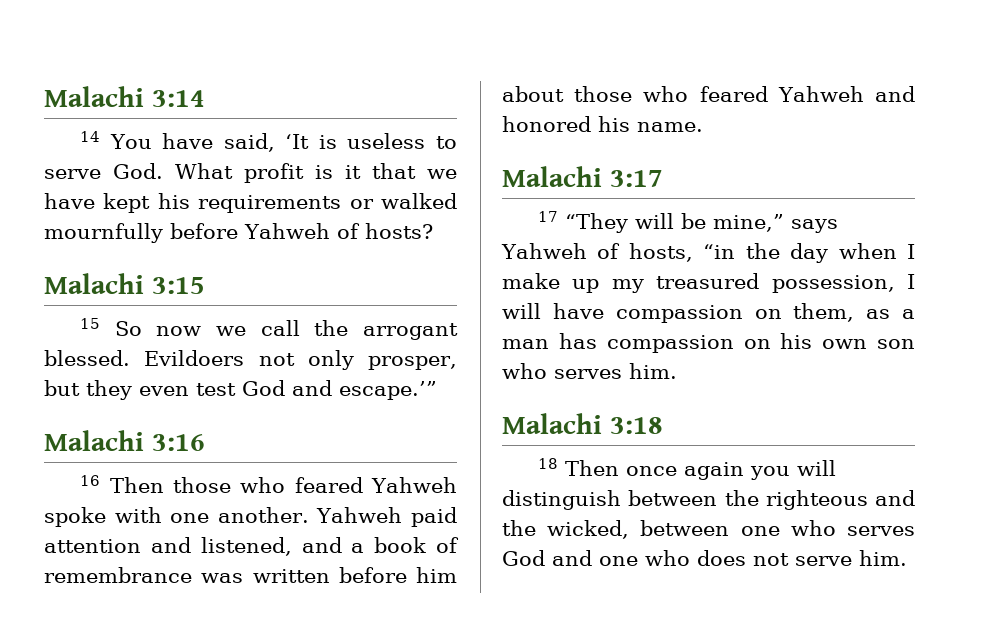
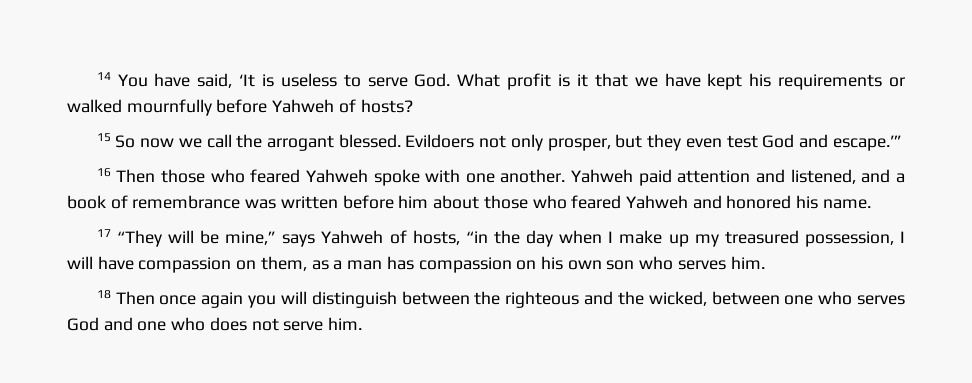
- Malachi 3:14
- Malachi 3:15
- Malachi 3:16
- Malachi 3:17
- Malachi 3:18

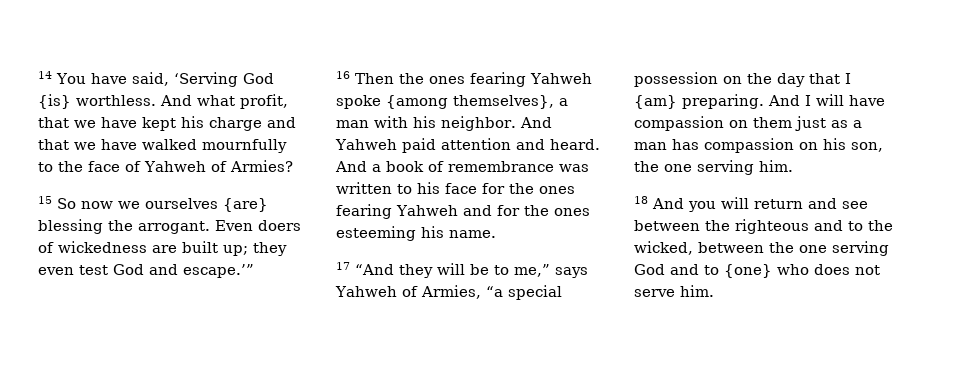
- 14 You have said, ‘It is useless to serve God. What profit is it that we have kept his requirements or walked mournfully before Yahweh of hosts?
+ 14 You have said, ‘Serving God {is} worthless. And what profit, that we have kept his charge and that we have walked mournfully to the face of Yahweh of Armies?
- 15 So now we call the arrogant blessed. Evildoers not only prosper, but they even test God and escape.’”
+ 15 So now we ourselves {are} blessing the arrogant. Even doers of wickedness are built up; they even test God and escape.’”
- 16 Then those who feared Yahweh spoke with one another. Yahweh paid attention and listened, and a book of remembrance was written before him about those who feared Yahweh and honored his name.
- 17 “They will be mine,” says Yahweh of hosts, “in the day when I make up my treasured possession, I will have compassion on them, as a man has compassion on his own son who serves him.
- 18 Then once again you will distinguish between the righteous and the wicked, between one who serves God and one who does not serve him.
+ 16 Then the ones fearing Yahweh spoke {among themselves}, a man with his neighbor. And Yahweh paid attention and heard. And a book of remembrance was written to his face for the ones fearing Yahweh and for the ones esteeming his name.
+ 17 “And they will be to me,” says Yahweh of Armies, “a special possession on the day that I {am} preparing. And I will have compassion on them just as a man has compassion on his son, the one serving him.
+ 18 And you will return and see between the righteous and to the wicked, between the one serving God and to {one} who does not serve him.

